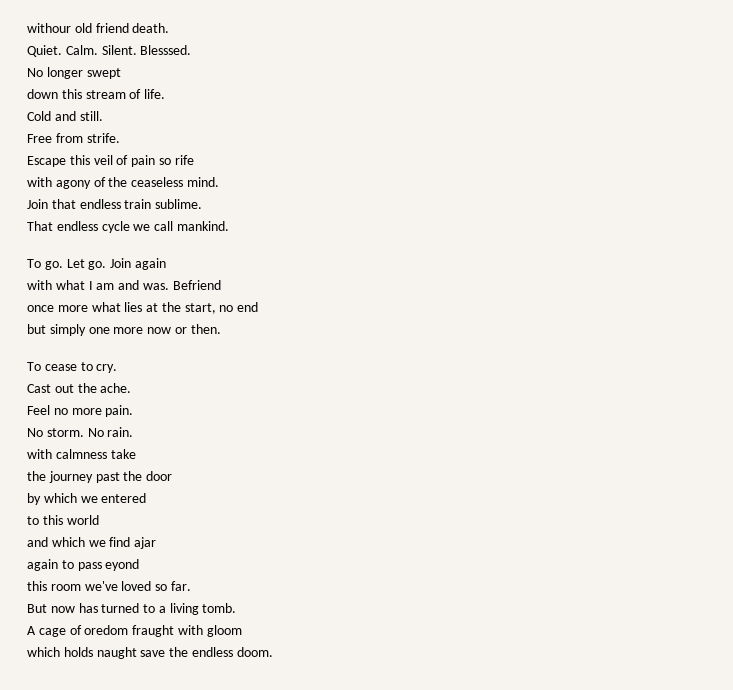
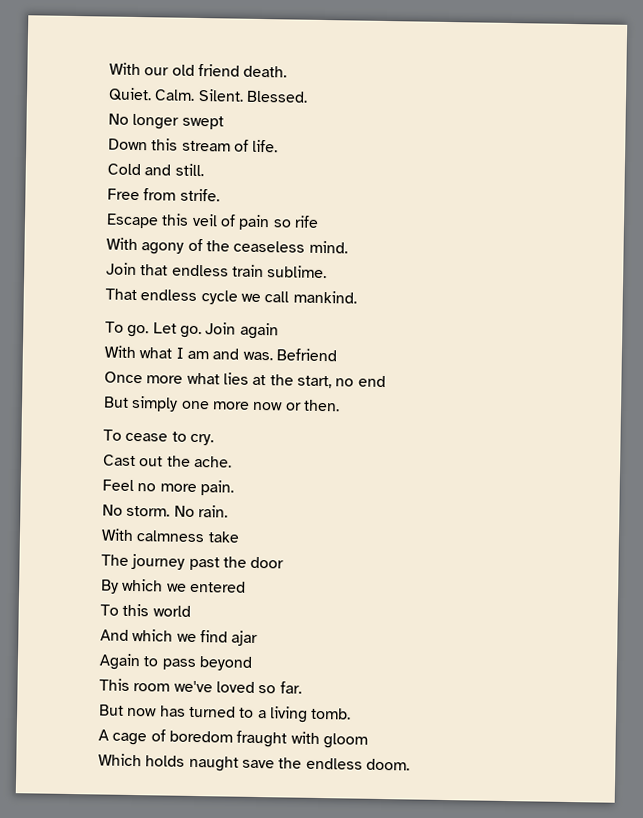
- withour old friend death.
+ With our old friend death.
- Blesssed.
+ Blessed.
- down this stream of life.
+ Down this stream of life.
- with agony of the ceaseless mind.
+ With agony of the ceaseless mind.
- with what I am and was.
+ With what I am and was.
- once more what lies at the start, no end
+ Once more what lies at the start, no end
- but simply one more now or then.
+ But simply one more now or then.
- with calmness take
+ With calmness take
- the journey past the door
+ The journey past the door
- by which we entered
+ By which we entered
- to this world
+ To this world
- and which we find ajar
+ And which we find ajar
- again to pass eyond
- this room we've loved so far.
+ Again to pass beyond
+ This room we've loved so far.
- A cage of oredom fraught with gloom
+ A cage of boredom fraught with gloom
- which holds naught save the endless doom.
+ Which holds naught save the endless doom.

